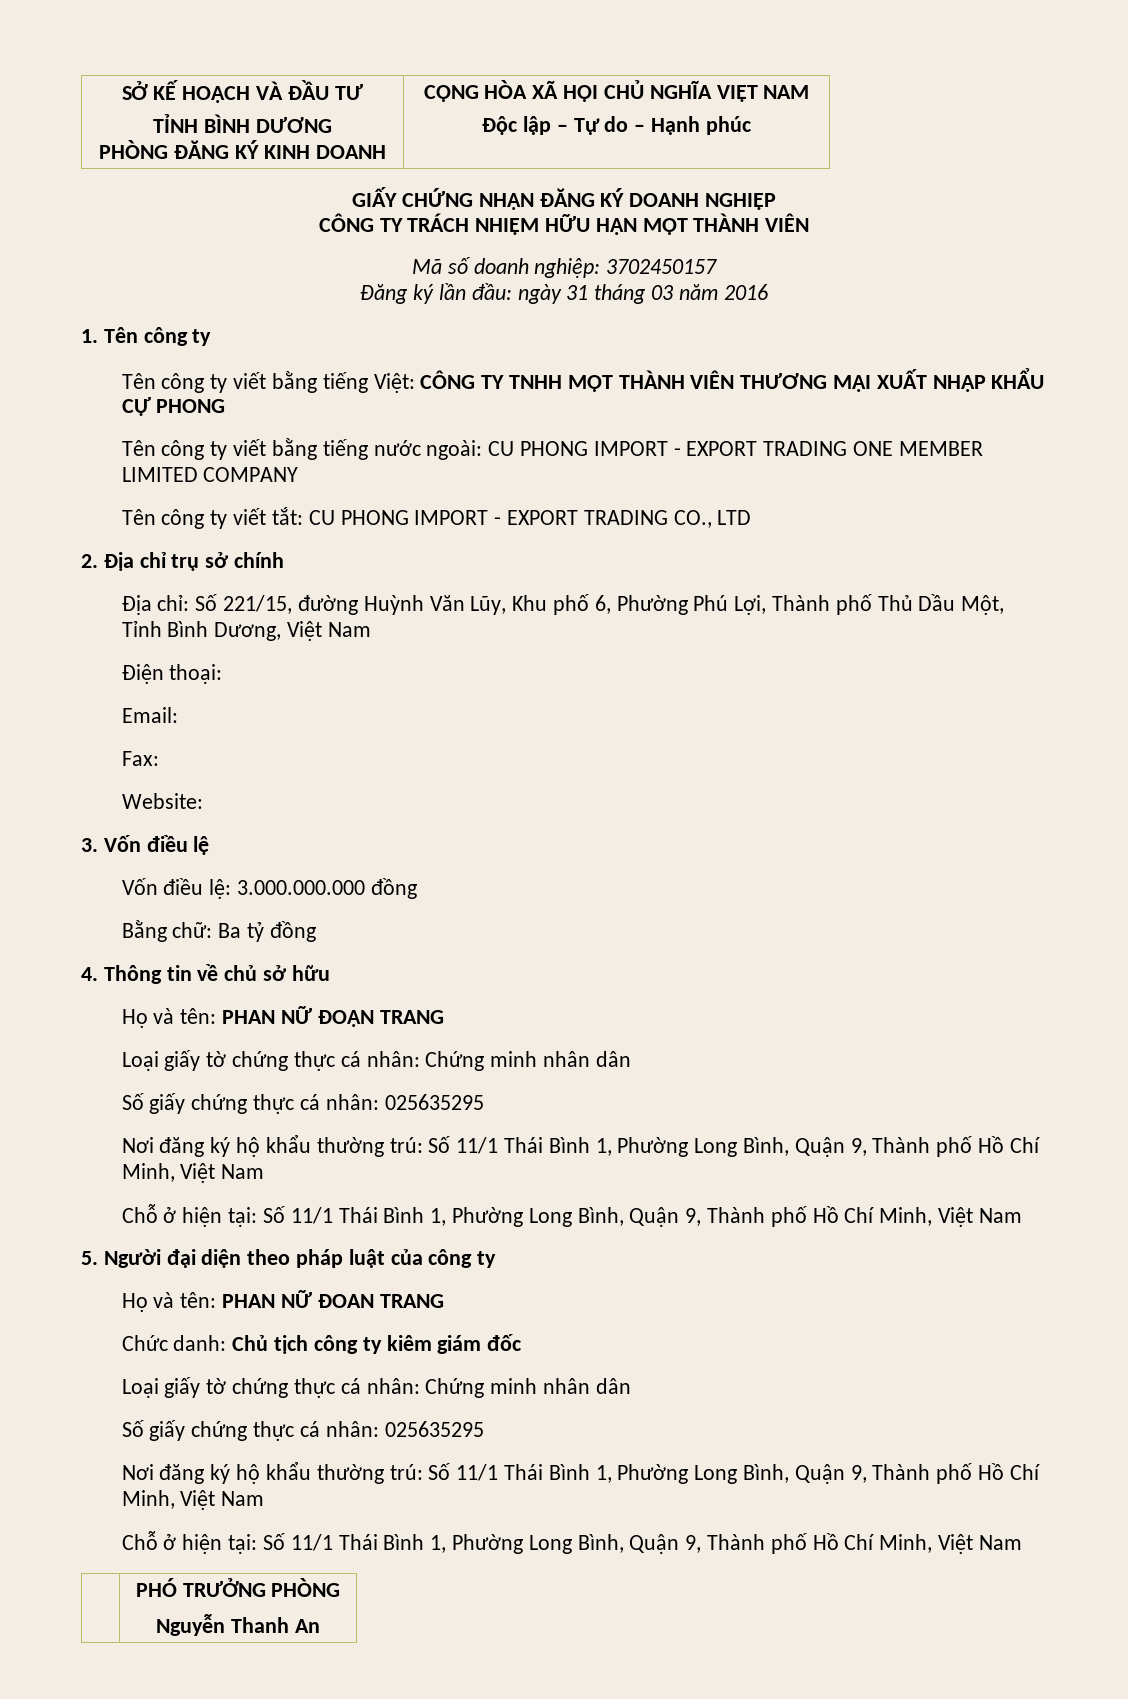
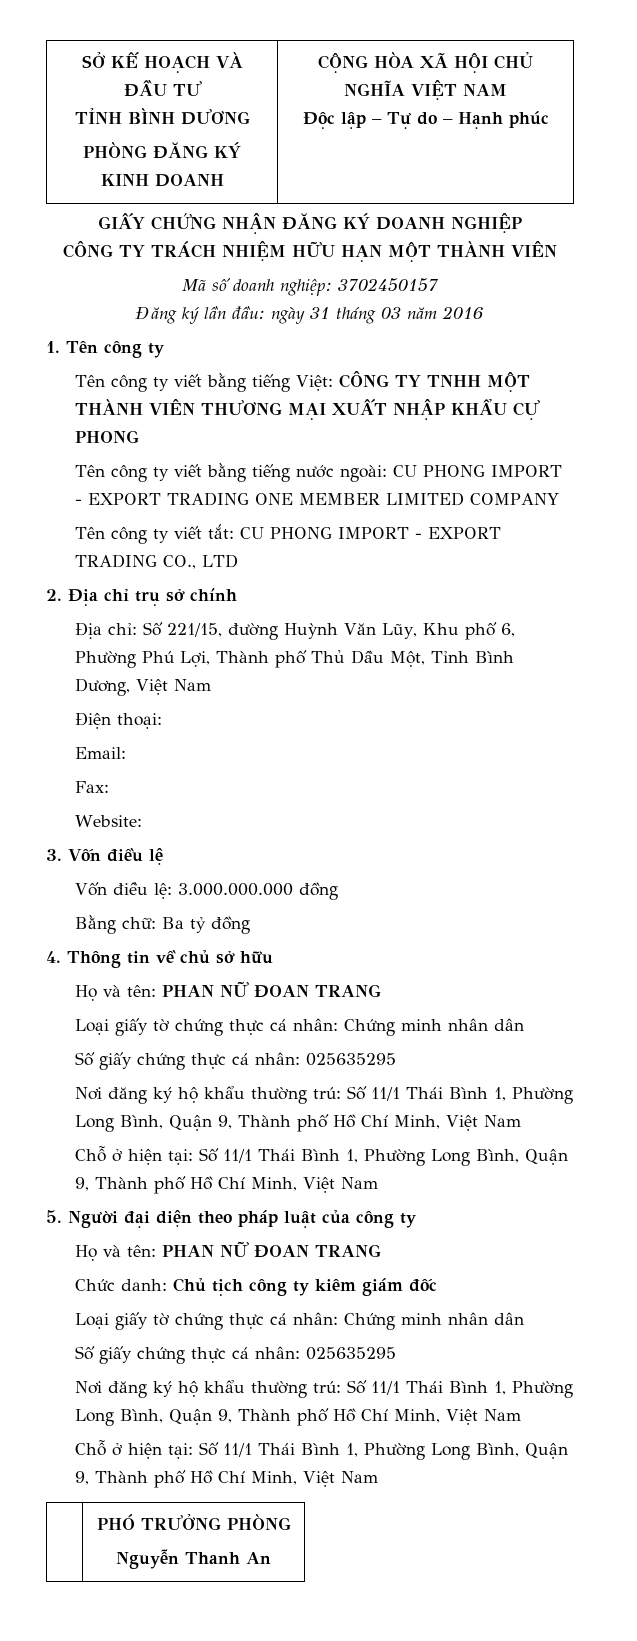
  4. Thông tin về chủ sở hữu
- Họ và tên: PHAN NỮ ĐOẠN TRANG
+ Họ và tên: PHAN NỮ ĐOAN TRANG

